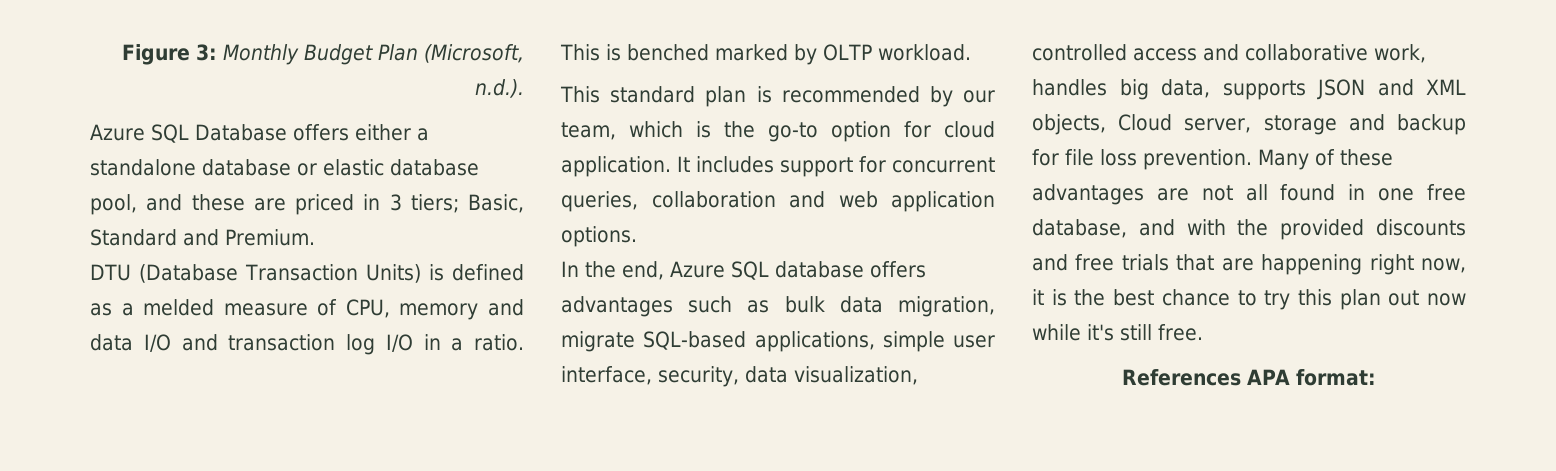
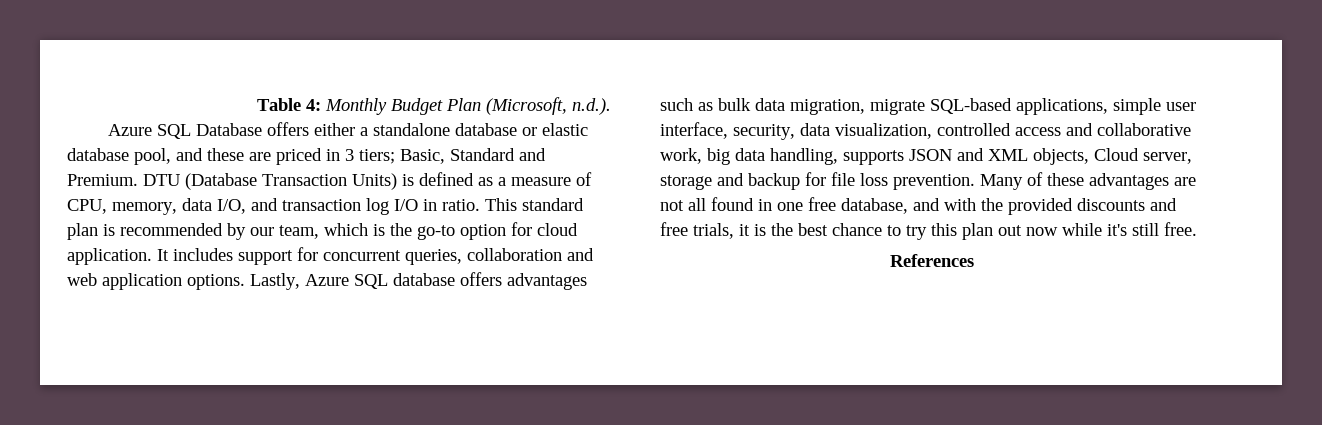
- Figure 3: Monthly Budget Plan (Microsoft, n.d.).
+ Table 4: Monthly Budget Plan (Microsoft, n.d.).
- Azure SQL Database offers either a standalone database or elastic database pool, and these are priced in 3 tiers; Basic, Standard and Premium.
- DTU (Database Transaction Units) is defined as a melded measure of CPU, memory and data I/O and transaction log I/O in a ratio.
+ Azure SQL Database offers either a standalone database or elastic database pool, and these are priced in 3 tiers; Basic, Standard and Premium. DTU (Database Transaction Units) is defined as a measure of CPU, memory, data I/O, and transaction log I/O in ratio.
- This is benched marked by OLTP workload.
- It includes support for concurrent queries, collaboration and web application options.
- In the end, Azure SQL database offers advantages such as bulk data migration, migrate SQL-based applications, simple user interface, security, data visualization, controlled access and collaborative work, handles big data, supports JSON and XML objects, Cloud server, storage and backup for file loss prevention.
+ It includes support for concurrent queries, collaboration and web application options. Lastly, Azure SQL database offers advantages such as bulk data migration, migrate SQL-based applications, simple user interface, security, data visualization, controlled access and collaborative work, big data handling, supports JSON and XML objects, Cloud server, storage and backup for file loss prevention.
- Many of these advantages are not all found in one free database, and with the provided discounts and free trials that are happening right now, it is the best chance to try this plan out now while it's still free.
+ Many of these advantages are not all found in one free database, and with the provided discounts and free trials, it is the best chance to try this plan out now while it's still free.
- References APA format:
+ References

